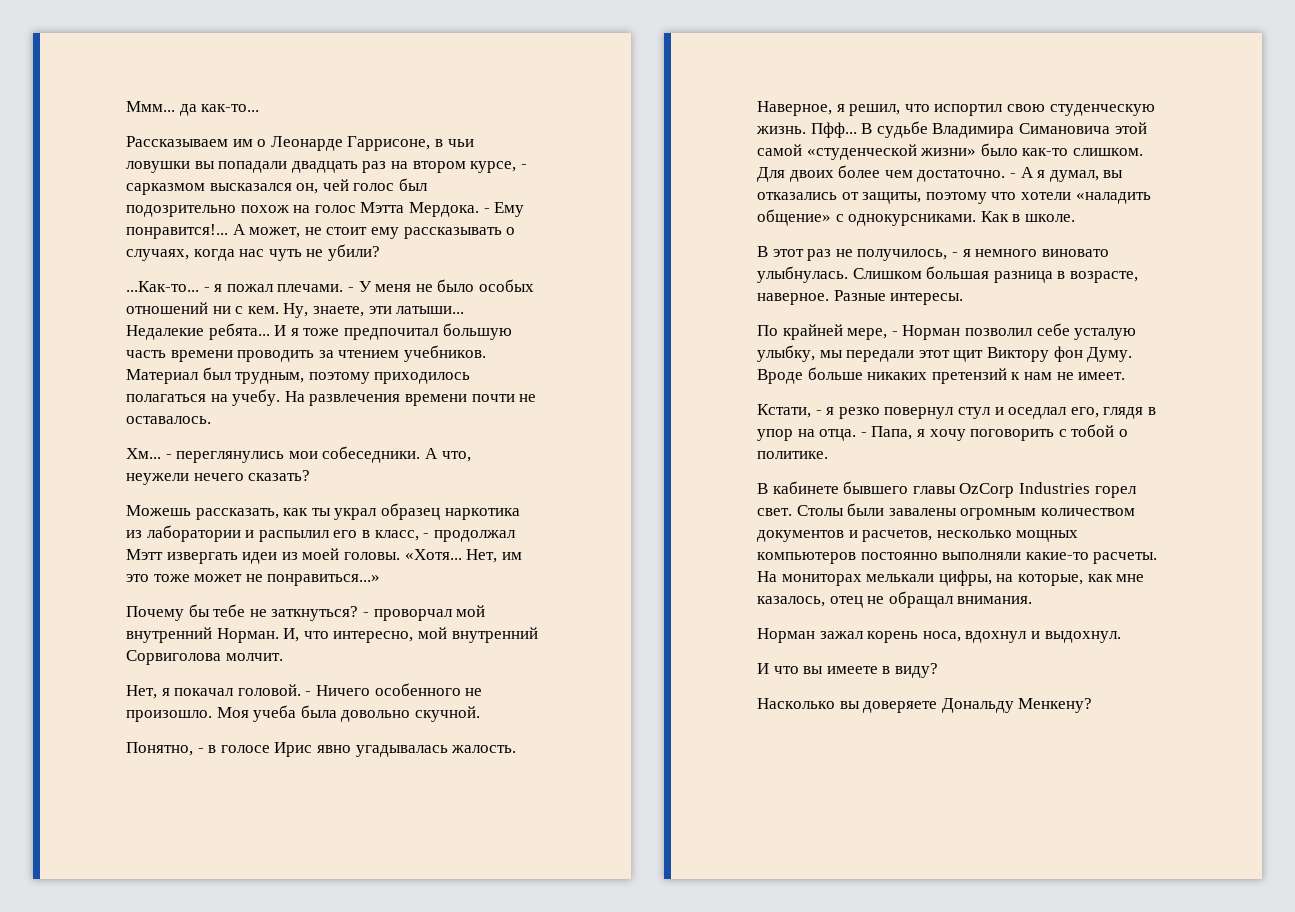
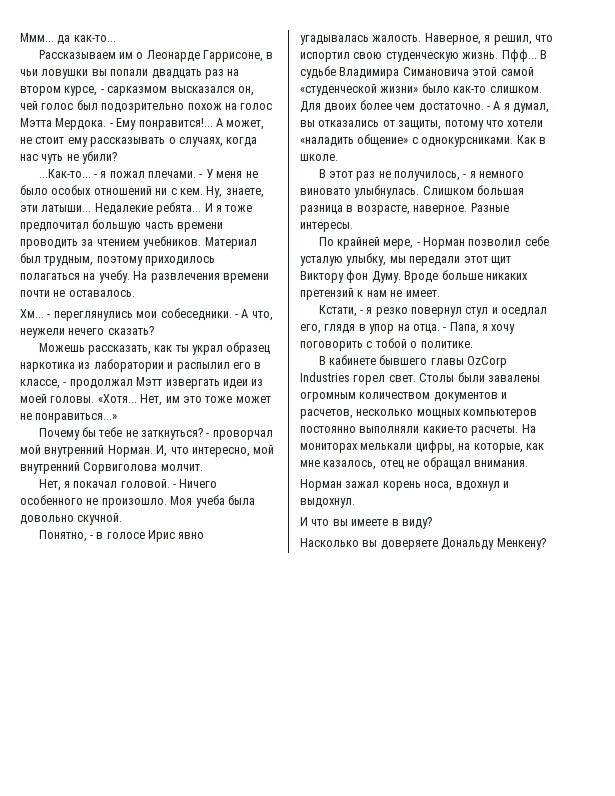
- Рассказываем им о Леонарде Гаррисоне, в чьи ловушки вы попадали двадцать раз на втором курсе, - сарказмом высказался он, чей голос был подозрительно похож на голос Мэтта Мердока.
+ Рассказываем им о Леонарде Гаррисоне, в чьи ловушки вы попали двадцать раз на втором курсе, - сарказмом высказался он, чей голос был подозрительно похож на голос Мэтта Мердока.
- А что, неужели нечего сказать?
+ - А что, неужели нечего сказать?
- Можешь рассказать, как ты украл образец наркотика из лаборатории и распылил его в класс, - продолжал Мэтт извергать идеи из моей головы.
+ Можешь рассказать, как ты украл образец наркотика из лаборатории и распылил его в классе, - продолжал Мэтт извергать идеи из моей головы.
- - А я думал, вы отказались от защиты, поэтому что хотели «наладить общение» с однокурсниками.
+ - А я думал, вы отказались от защиты, потому что хотели «наладить общение» с однокурсниками.

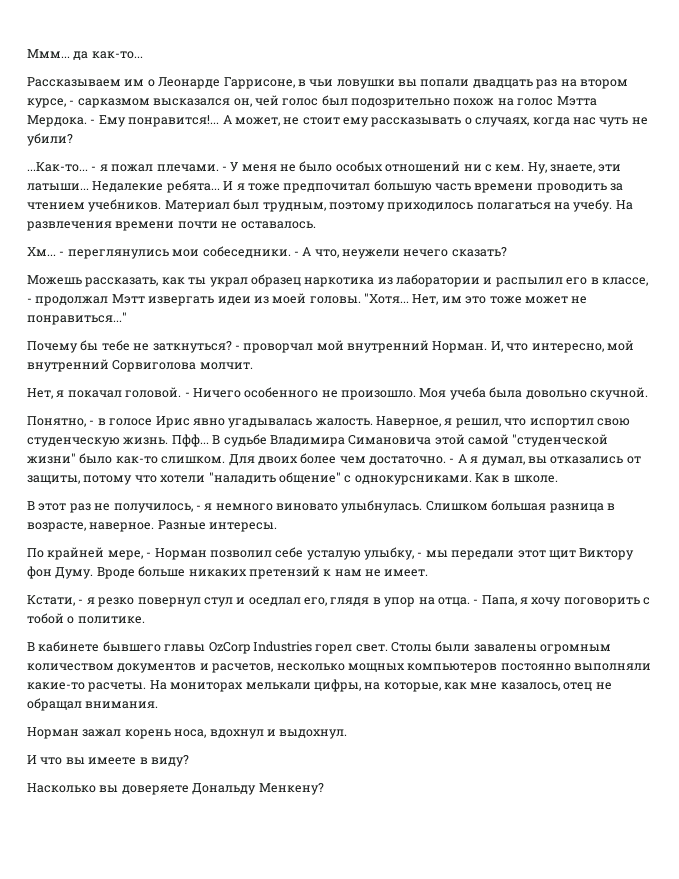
- «Хотя...
+ "Хотя...
- Нет, им это тоже может не понравиться...»
+ Нет, им это тоже может не понравиться..."
- В судьбе Владимира Симановича этой самой «студенческой жизни» было как-то слишком.
+ В судьбе Владимира Симановича этой самой "студенческой жизни" было как-то слишком.
- - А я думал, вы отказались от защиты, потому что хотели «наладить общение» с однокурсниками.
+ - А я думал, вы отказались от защиты, потому что хотели "наладить общение" с однокурсниками.
- По крайней мере, - Норман позволил себе усталую улыбку, мы передали этот щит Виктору фон Думу.
+ По крайней мере, - Норман позволил себе усталую улыбку, - мы передали этот щит Виктору фон Думу.

